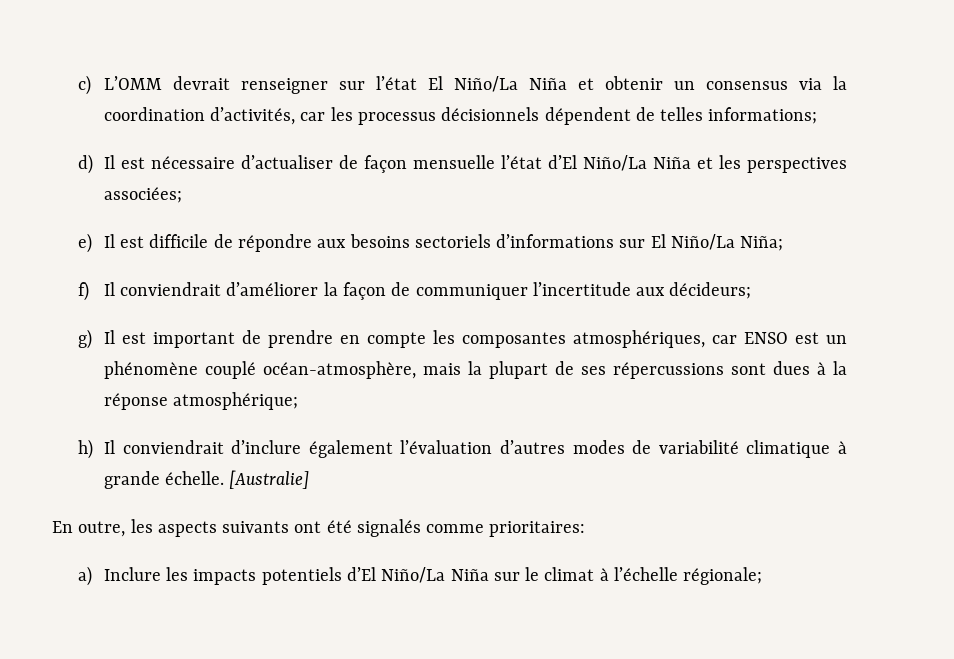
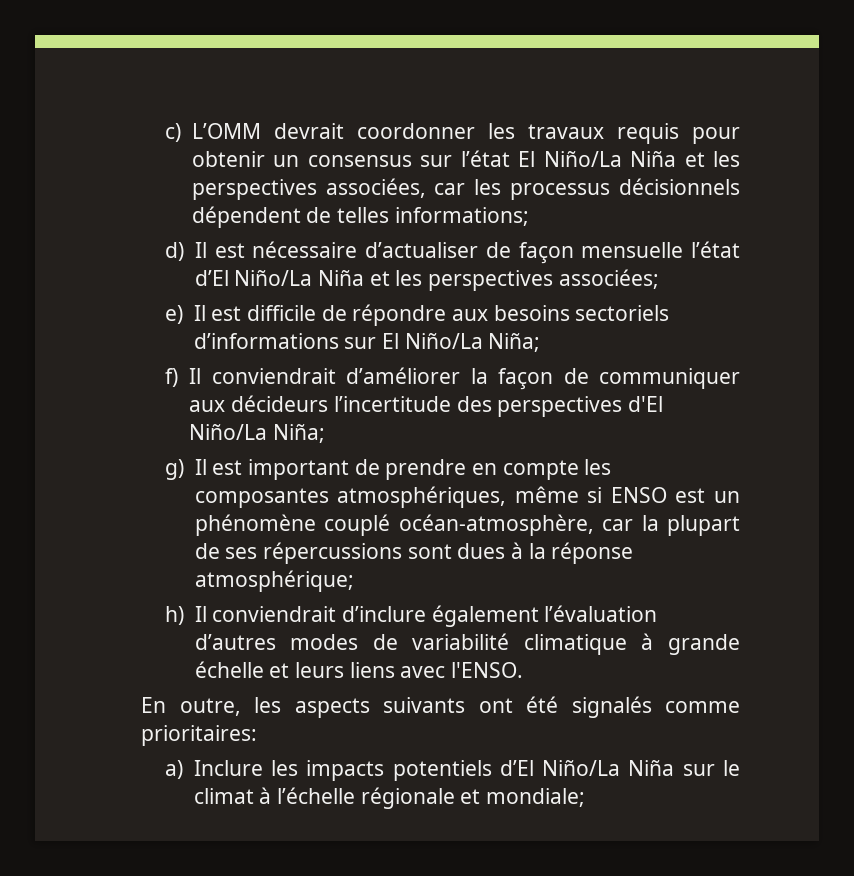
- c) L’OMM devrait renseigner sur l’état El Niño/La Niña et obtenir un consensus via la coordination d’activités, car les processus décisionnels dépendent de telles informations;
+ c) L’OMM devrait coordonner les travaux requis pour obtenir un consensus sur l’état El Niño/La Niña et les perspectives associées, car les processus décisionnels dépendent de telles informations;
- f) Il conviendrait d’améliorer la façon de communiquer l’incertitude aux décideurs;
+ f) Il conviendrait d’améliorer la façon de communiquer aux décideurs l’incertitude des perspectives d'El Niño/La Niña;
- g) Il est important de prendre en compte les composantes atmosphériques, car ENSO est un phénomène couplé océan-atmosphère, mais la plupart de ses répercussions sont dues à la réponse atmosphérique;
+ g) Il est important de prendre en compte les composantes atmosphériques, même si ENSO est un phénomène couplé océan-atmosphère, car la plupart de ses répercussions sont dues à la réponse atmosphérique;
- h) Il conviendrait d’inclure également l’évaluation d’autres modes de variabilité climatique à grande échelle. [Australie]
+ h) Il conviendrait d’inclure également l’évaluation d’autres modes de variabilité climatique à grande échelle et leurs liens avec l'ENSO.
- a) Inclure les impacts potentiels d’El Niño/La Niña sur le climat à l’échelle régionale;
+ a) Inclure les impacts potentiels d’El Niño/La Niña sur le climat à l’échelle régionale et mondiale;

